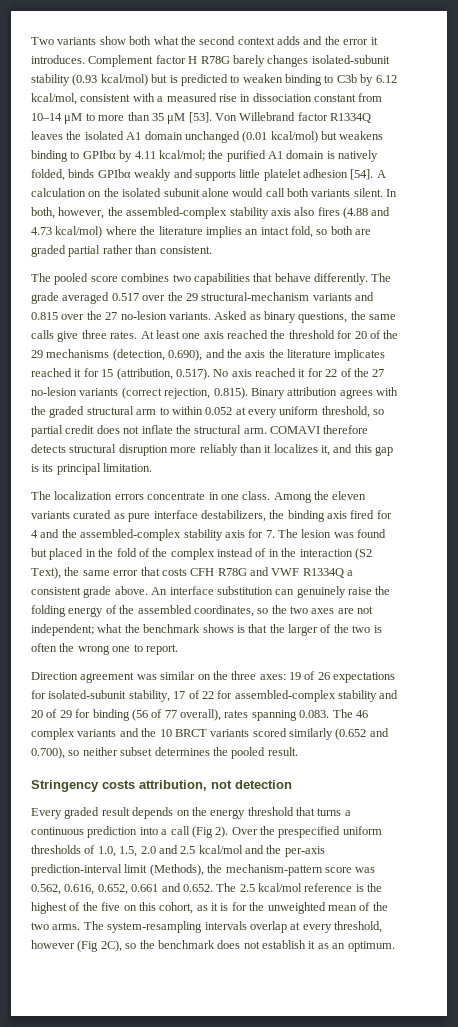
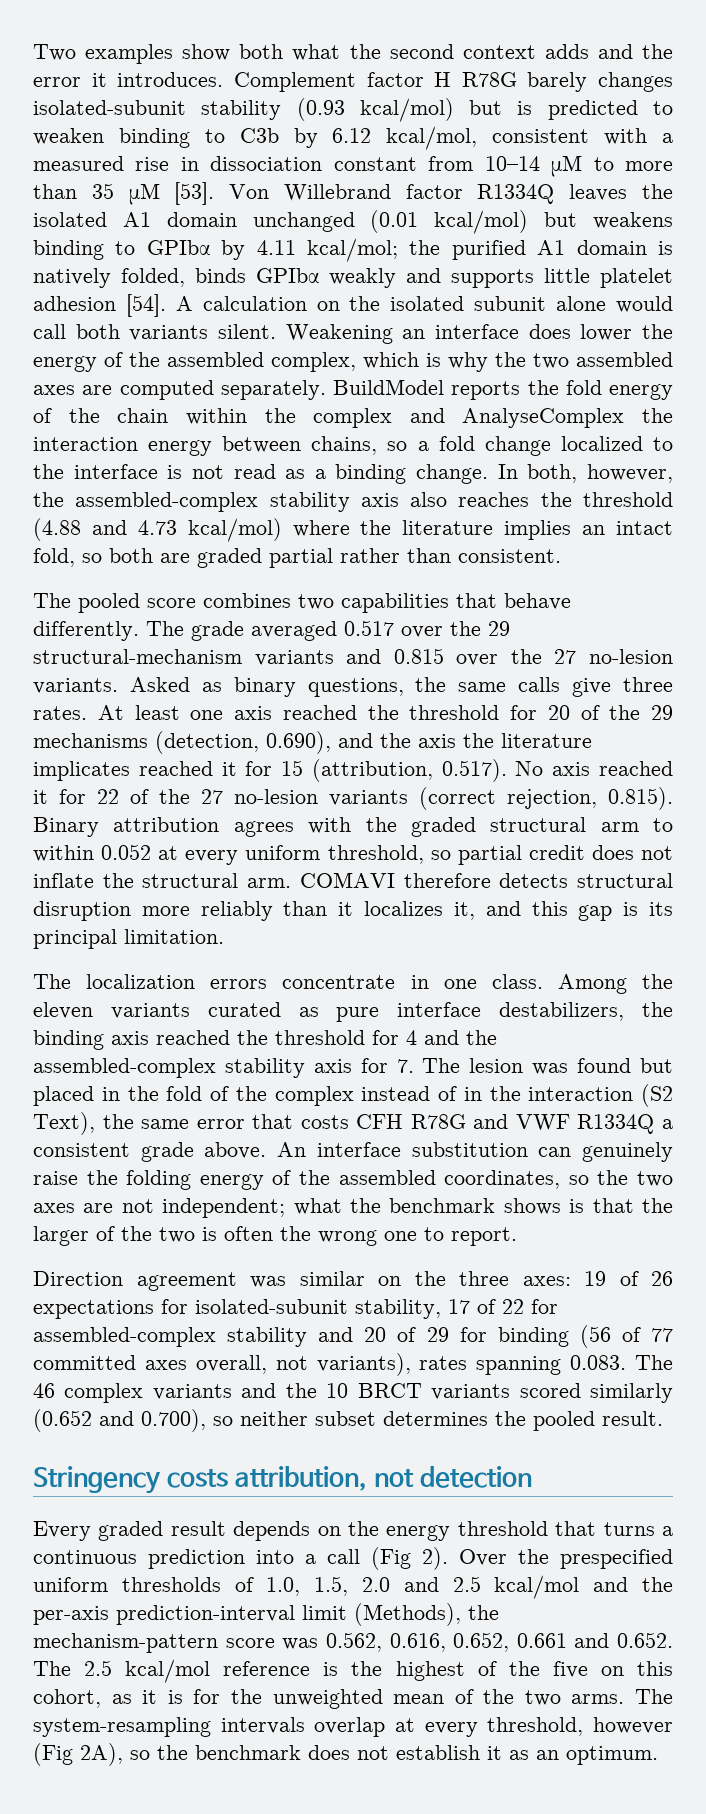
- Two variants show both what the second context adds and the error it introduces.
+ Two examples show both what the second context adds and the error it introduces.
+ Weakening an interface does lower the energy of the assembled complex, which is why the two assembled axes are computed separately. BuildModel reports the fold energy of the chain within the complex and AnalyseComplex the interaction energy between chains, so a fold change localized to the interface is not read as a binding change.
- In both, however, the assembled-complex stability axis also fires (4.88 and 4.73 kcal/mol) where the literature implies an intact fold, so both are graded partial rather than consistent.
+ In both, however, the assembled-complex stability axis also reaches the threshold (4.88 and 4.73 kcal/mol) where the literature implies an intact fold, so both are graded partial rather than consistent.
- Among the eleven variants curated as pure interface destabilizers, the binding axis fired for 4 and the assembled-complex stability axis for 7. The lesion was found but placed in the fold of the complex instead of in the interaction (S2 Text), the same error that costs CFH R78G and VWF R1334Q a consistent grade above.
+ Among the eleven variants curated as pure interface destabilizers, the binding axis reached the threshold for 4 and the assembled-complex stability axis for 7. The lesion was found but placed in the fold of the complex instead of in the interaction (S2 Text), the same error that costs CFH R78G and VWF R1334Q a consistent grade above.
- Direction agreement was similar on the three axes: 19 of 26 expectations for isolated-subunit stability, 17 of 22 for assembled-complex stability and 20 of 29 for binding (56 of 77 overall), rates spanning 0.083. The 46 complex variants and the 10 BRCT variants scored similarly (0.652 and 0.700), so neither subset determines the pooled result.
+ Direction agreement was similar on the three axes: 19 of 26 expectations for isolated-subunit stability, 17 of 22 for assembled-complex stability and 20 of 29 for binding (56 of 77 committed axes overall, not variants), rates spanning 0.083. The 46 complex variants and the 10 BRCT variants scored similarly (0.652 and 0.700), so neither subset determines the pooled result.
- The system-resampling intervals overlap at every threshold, however (Fig 2C), so the benchmark does not establish it as an optimum.
+ The system-resampling intervals overlap at every threshold, however (Fig 2A), so the benchmark does not establish it as an optimum.

